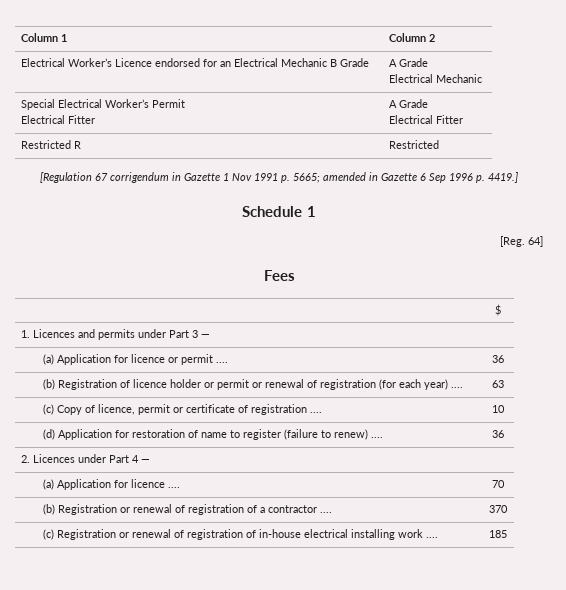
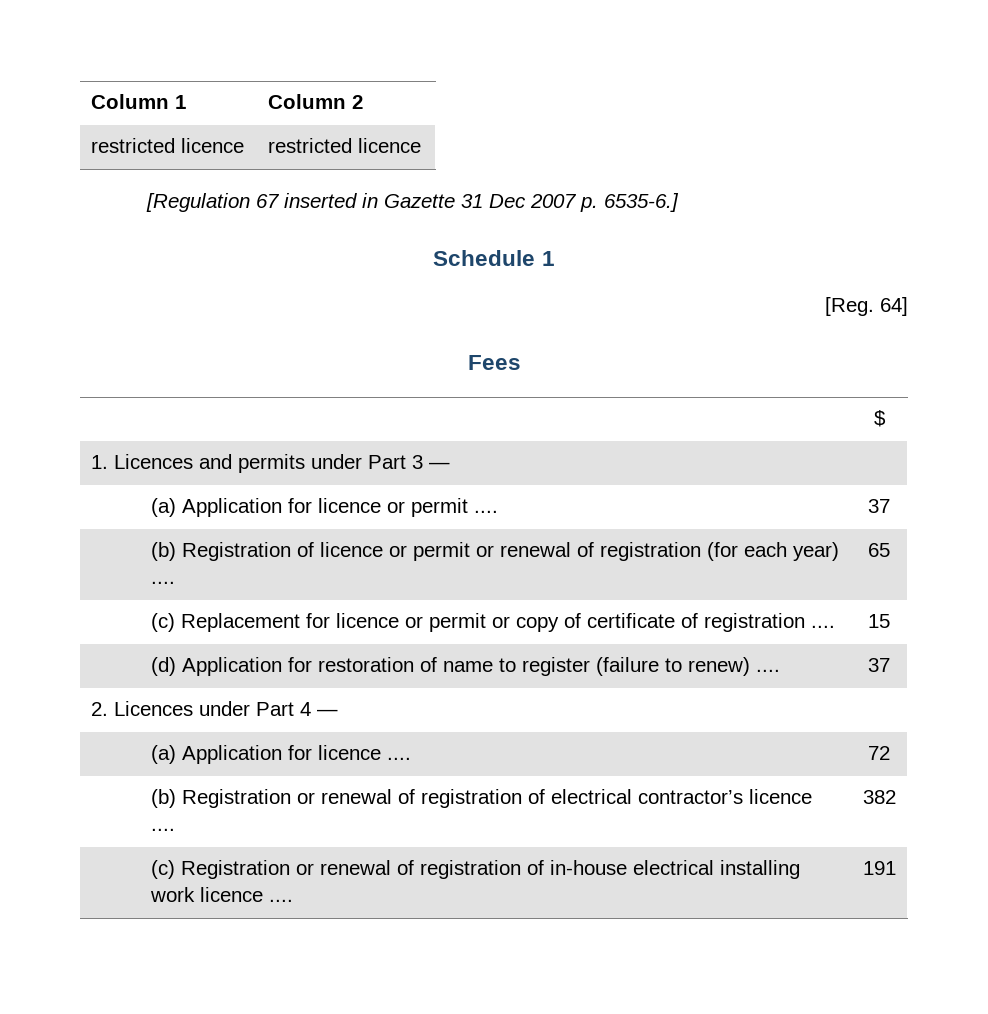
- Electrical Worker’s Licence endorsed for an Electrical Mechanic B Grade | A Grade
- Electrical Mechanic
- Special Electrical Worker’s Permit
- Electrical Fitter | A Grade
- Electrical Fitter
- Restricted R | Restricted
+ restricted licence | restricted licence
- [Regulation 67 corrigendum in Gazette 1 Nov 1991 p. 5665; amended in Gazette 6 Sep 1996 p. 4419.]
+ [Regulation 67 inserted in Gazette 31 Dec 2007 p. 6535-6.]
- (a) Application for licence or permit .... | 36
+ (a) Application for licence or permit .... | 37
- (b) Registration of licence holder or permit or renewal of registration (for each year) .... | 63
- (c) Copy of licence, permit or certificate of registration .... | 10
+ (b) Registration of licence or permit or renewal of registration (for each year) .... | 65
+ (c) Replacement for licence or permit or copy of certificate of registration .... | 15
- (d) Application for restoration of name to register (failure to renew) .... | 36
+ (d) Application for restoration of name to register (failure to renew) .... | 37
- (a) Application for licence .... | 70
+ (a) Application for licence .... | 72
- (b) Registration or renewal of registration of a contractor .... | 370
+ (b) Registration or renewal of registration of electrical contractor’s licence .... | 382
- (c) Registration or renewal of registration of in-house electrical installing work .... | 185
+ (c) Registration or renewal of registration of in-house electrical installing work licence .... | 191

